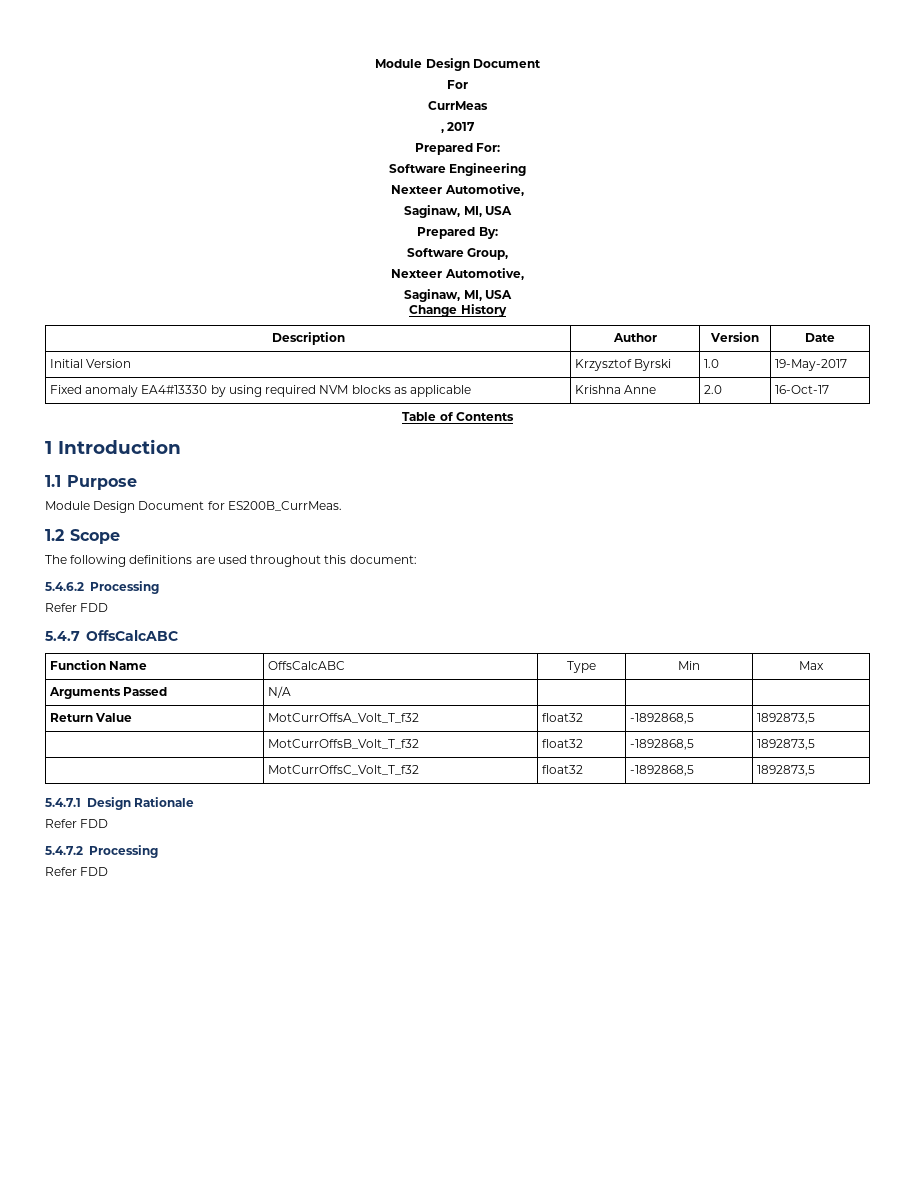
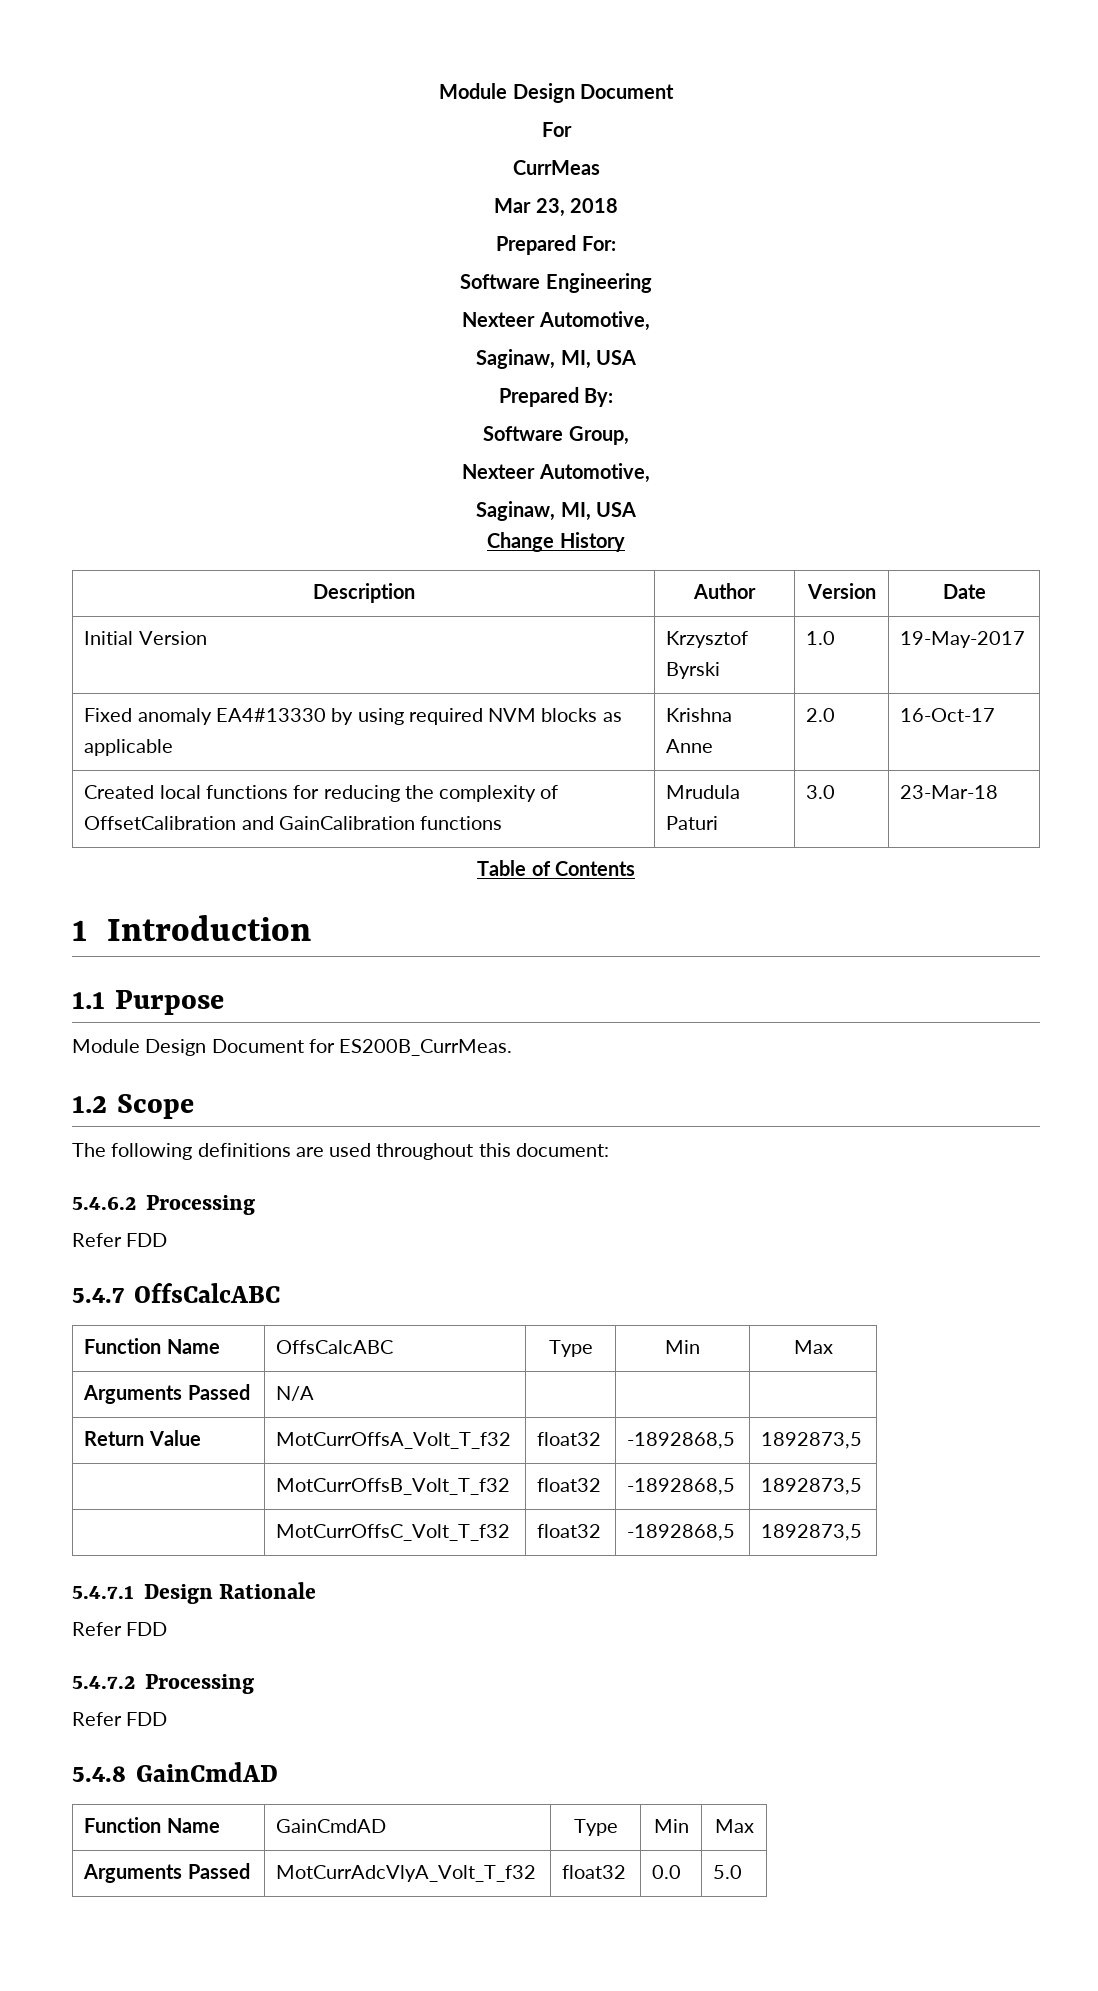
- , 2017
+ Mar 23, 2018
+ Created local functions for reducing the complexity of OffsetCalibration and GainCalibration functions | Mrudula Paturi | 3.0 | 23-Mar-18
+ 5.4.8 GainCmdAD
+ Function Name | GainCmdAD | Type | Min | Max
+ Arguments Passed | MotCurrAdcVlyA_Volt_T_f32 | float32 | 0.0 | 5.0

